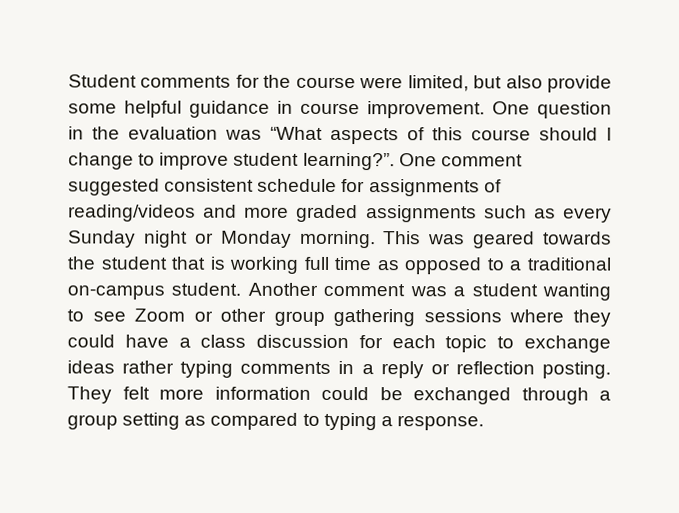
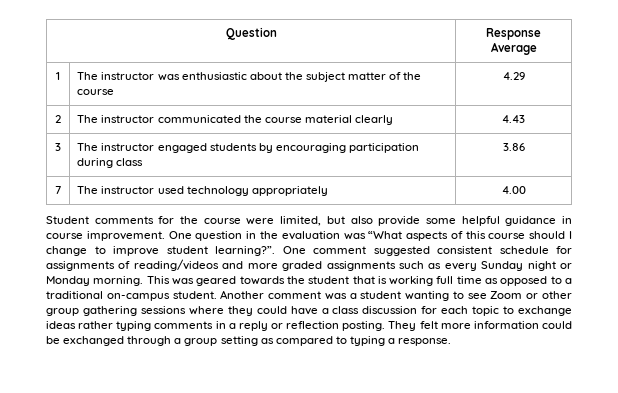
+ Question | Response Average
+ 1 | The instructor was enthusiastic about the subject matter of the course | 4.29
+ 2 | The instructor communicated the course material clearly | 4.43
+ 3 | The instructor engaged students by encouraging participation during class | 3.86
+ 7 | The instructor used technology appropriately | 4.00

